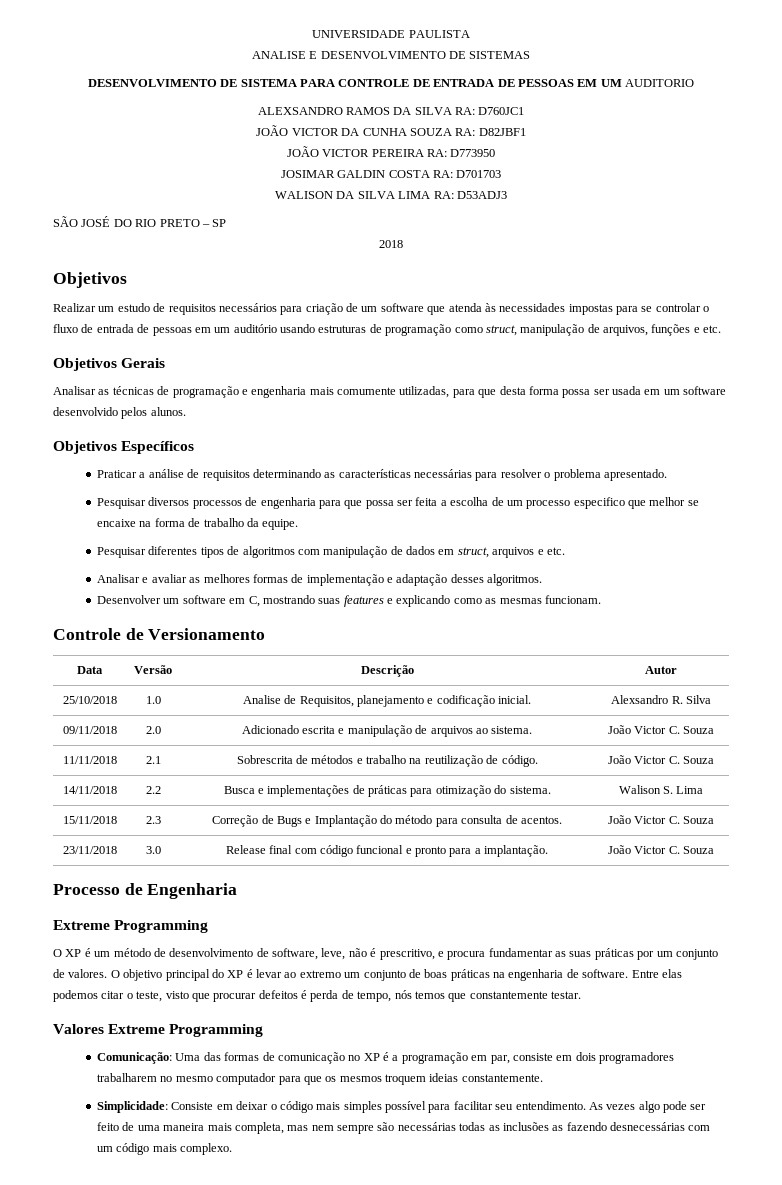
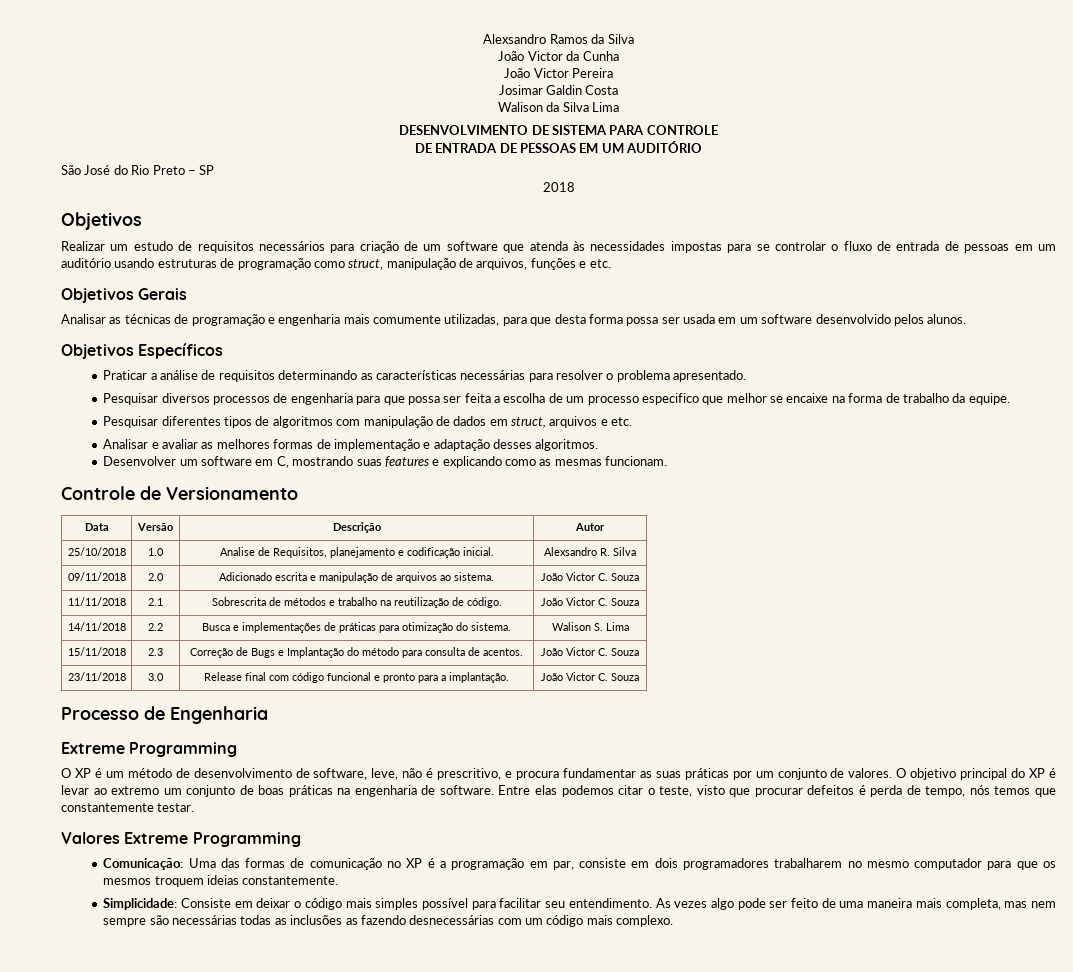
- UNIVERSIDADE PAULISTA
- ANALISE E DESENVOLVIMENTO DE SISTEMAS
+ Alexsandro Ramos da Silva
+ João Victor da Cunha
+ João Victor Pereira
+ Josimar Galdin Costa
+ Walison da Silva Lima
- DESENVOLVIMENTO DE SISTEMA PARA CONTROLE DE ENTRADA DE PESSOAS EM UM AUDITORIO
- ALEXSANDRO RAMOS DA SILVA RA: D760JC1
- JOÃO VICTOR DA CUNHA SOUZA RA: D82JBF1
- JOÃO VICTOR PEREIRA RA: D773950
- JOSIMAR GALDIN COSTA RA: D701703
- WALISON DA SILVA LIMA RA: D53ADJ3
- SÃO JOSÉ DO RIO PRETO – SP
+ DESENVOLVIMENTO DE SISTEMA PARA CONTROLE
+ DE ENTRADA DE PESSOAS EM UM AUDITÓRIO
+ São José do Rio Preto – SP

